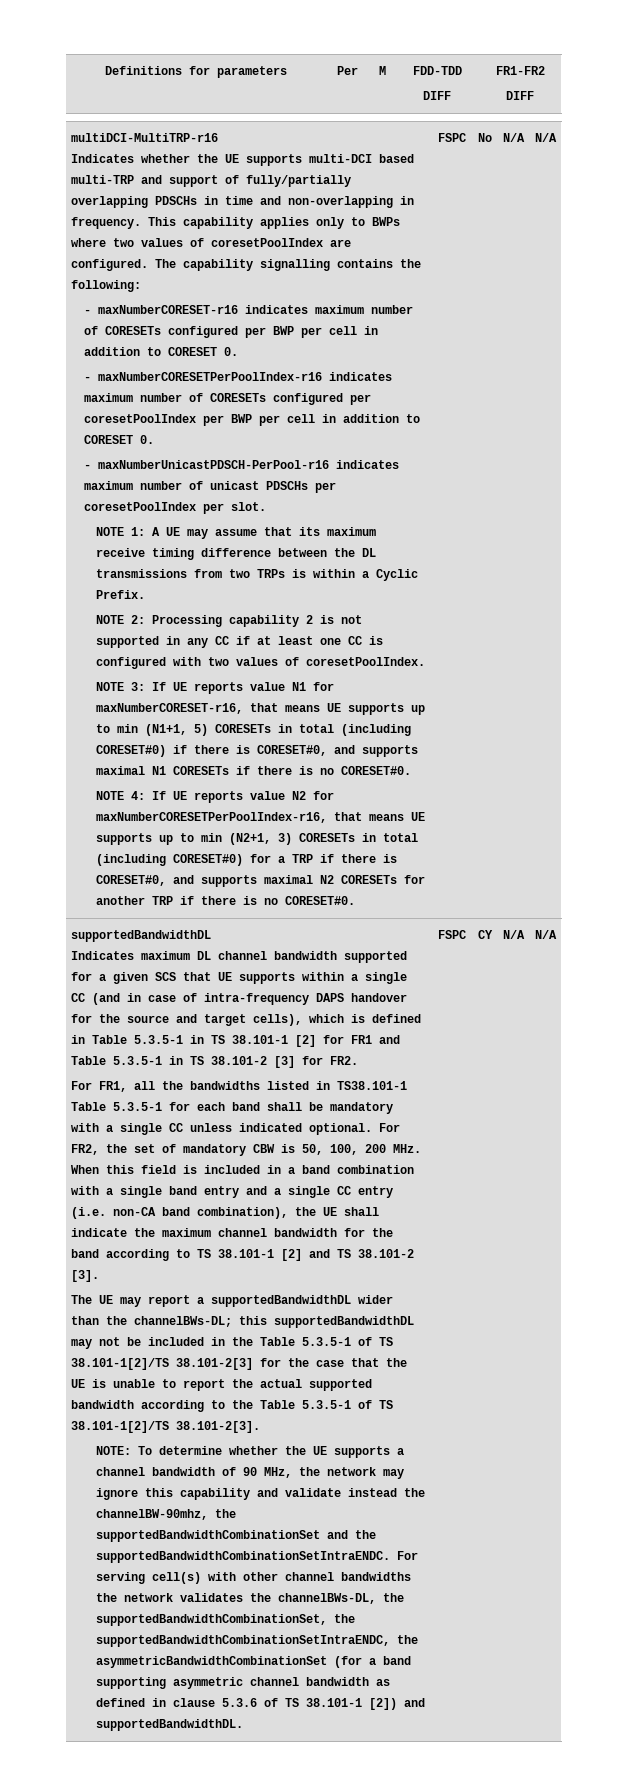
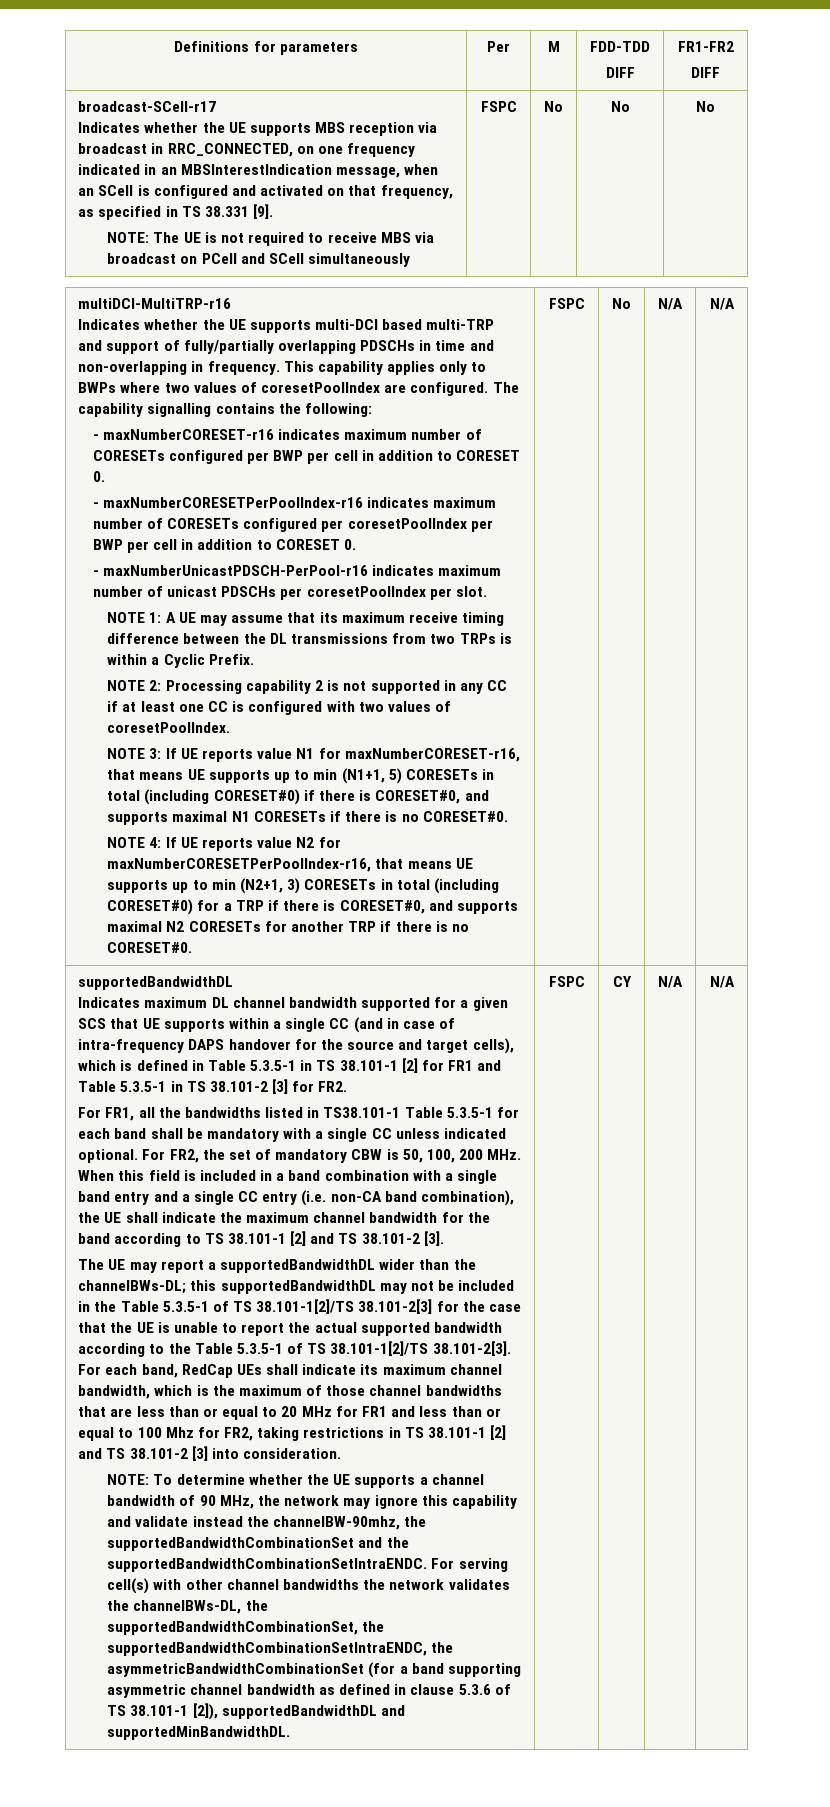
+ broadcast-SCell-r17
+ Indicates whether the UE supports MBS reception via broadcast in RRC_CONNECTED, on one frequency indicated in an MBSInterestIndication message, when an SCell is configured and activated on that frequency, as specified in TS 38.331 [9].
+ NOTE: The UE is not required to receive MBS via broadcast on PCell and SCell simultaneously | FSPC | No | No | No
- The UE may report a supportedBandwidthDL wider than the channelBWs-DL; this supportedBandwidthDL may not be included in the Table 5.3.5-1 of TS 38.101-1[2]/TS 38.101-2[3] for the case that the UE is unable to report the actual supported bandwidth according to the Table 5.3.5-1 of TS 38.101-1[2]/TS 38.101-2[3].
+ The UE may report a supportedBandwidthDL wider than the channelBWs-DL; this supportedBandwidthDL may not be included in the Table 5.3.5-1 of TS 38.101-1[2]/TS 38.101-2[3] for the case that the UE is unable to report the actual supported bandwidth according to the Table 5.3.5-1 of TS 38.101-1[2]/TS 38.101-2[3]. For each band, RedCap UEs shall indicate its maximum channel bandwidth, which is the maximum of those channel bandwidths that are less than or equal to 20 MHz for FR1 and less than or equal to 100 Mhz for FR2, taking restrictions in TS 38.101-1 [2] and TS 38.101-2 [3] into consideration.
- For serving cell(s) with other channel bandwidths the network validates the channelBWs-DL, the supportedBandwidthCombinationSet, the supportedBandwidthCombinationSetIntraENDC, the asymmetricBandwidthCombinationSet (for a band supporting asymmetric channel bandwidth as defined in clause 5.3.6 of TS 38.101-1 [2]) and supportedBandwidthDL.
+ For serving cell(s) with other channel bandwidths the network validates the channelBWs-DL, the supportedBandwidthCombinationSet, the supportedBandwidthCombinationSetIntraENDC, the asymmetricBandwidthCombinationSet (for a band supporting asymmetric channel bandwidth as defined in clause 5.3.6 of TS 38.101-1 [2]), supportedBandwidthDL and supportedMinBandwidthDL.

